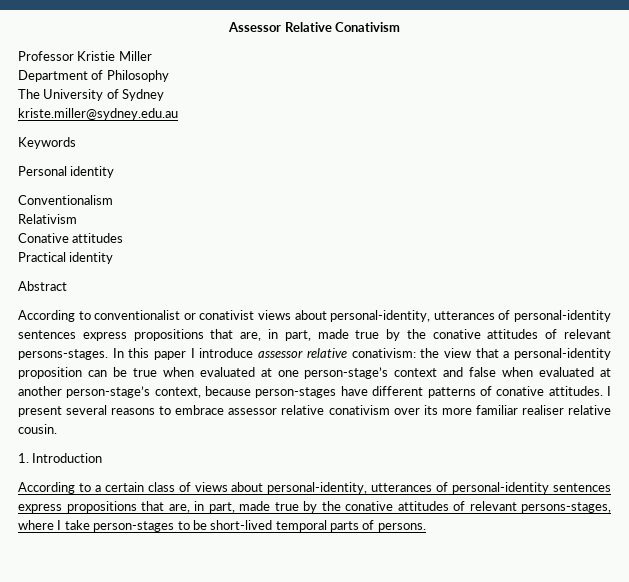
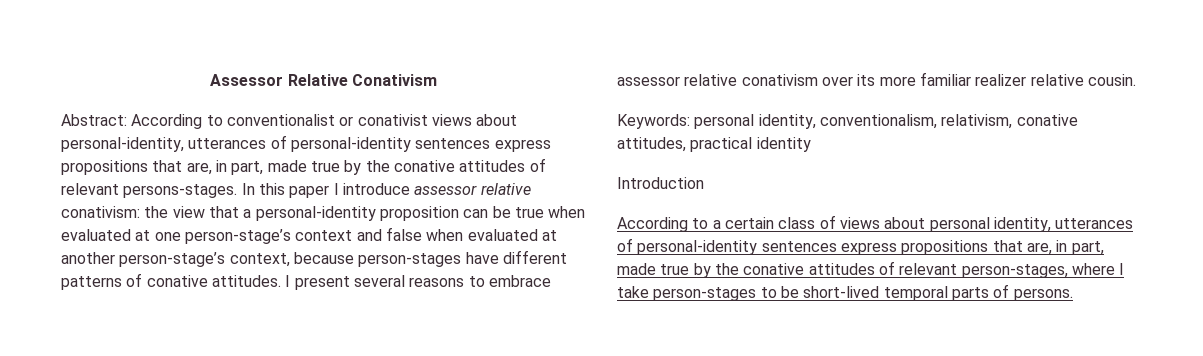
- Professor Kristie Miller
- Department of Philosophy
- The University of Sydney
- kriste.miller@sydney.edu.au
- Keywords
- Personal identity
- Conventionalism
- Relativism
- Conative attitudes
- Practical identity
- Abstract
- According to conventionalist or conativist views about personal-identity, utterances of personal-identity sentences express propositions that are, in part, made true by the conative attitudes of relevant persons-stages.
+ Abstract: According to conventionalist or conativist views about personal-identity, utterances of personal-identity sentences express propositions that are, in part, made true by the conative attitudes of relevant persons-stages.
- I present several reasons to embrace assessor relative conativism over its more familiar realiser relative cousin.
+ I present several reasons to embrace assessor relative conativism over its more familiar realizer relative cousin.
- 1. Introduction
+ Keywords: personal identity, conventionalism, relativism, conative attitudes, practical identity
+ Introduction
- According to a certain class of views about personal-identity, utterances of personal-identity sentences express propositions that are, in part, made true by the conative attitudes of relevant persons-stages, where I take person-stages to be short-lived temporal parts of persons.
+ According to a certain class of views about personal identity, utterances of personal-identity sentences express propositions that are, in part, made true by the conative attitudes of relevant person-stages, where I take person-stages to be short-lived temporal parts of persons.

